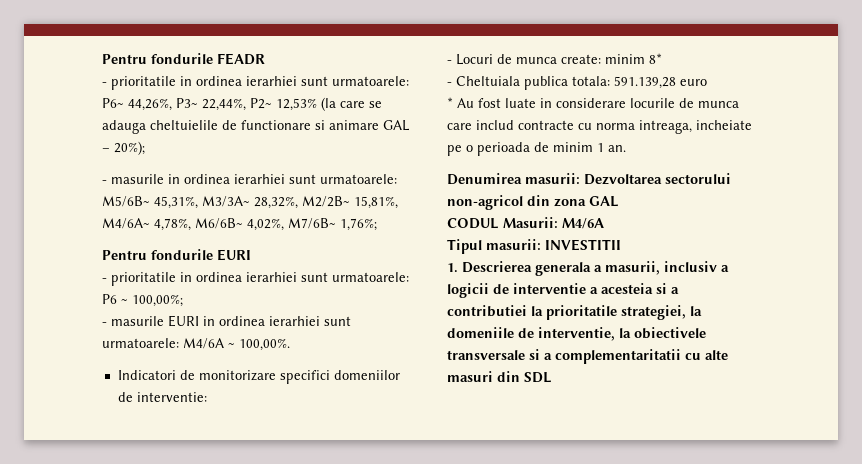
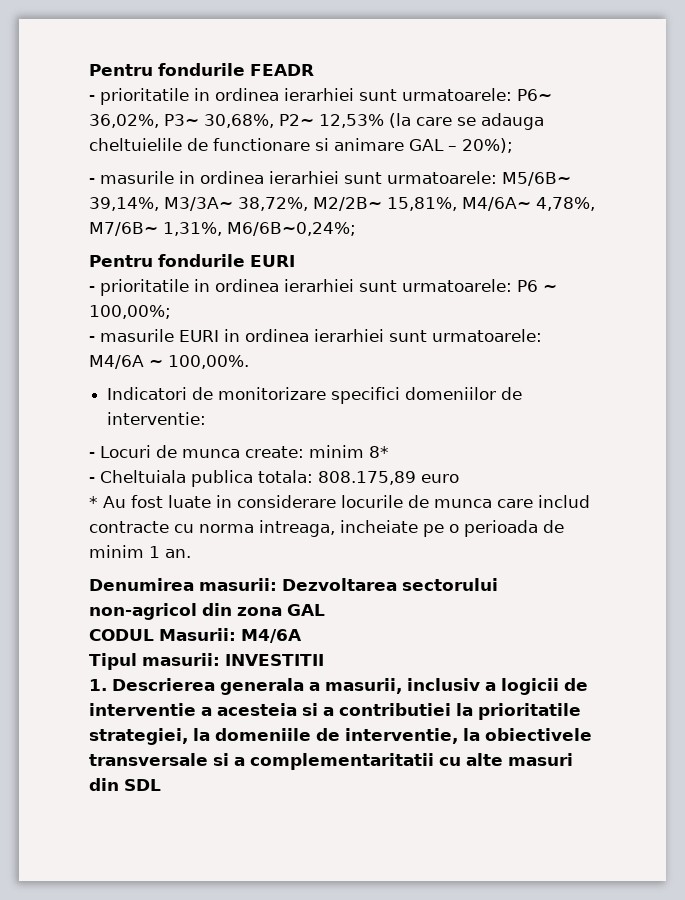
- - prioritatile in ordinea ierarhiei sunt urmatoarele: P6~ 44,26%, P3~ 22,44%, P2~ 12,53% (la care se adauga cheltuielile de functionare si animare GAL – 20%);
+ - prioritatile in ordinea ierarhiei sunt urmatoarele: P6~ 36,02%, P3~ 30,68%, P2~ 12,53% (la care se adauga cheltuielile de functionare si animare GAL – 20%);
- - masurile in ordinea ierarhiei sunt urmatoarele: M5/6B~ 45,31%, M3/3A~ 28,32%, M2/2B~ 15,81%, M4/6A~ 4,78%, M6/6B~ 4,02%, M7/6B~ 1,76%;
+ - masurile in ordinea ierarhiei sunt urmatoarele: M5/6B~ 39,14%, M3/3A~ 38,72%, M2/2B~ 15,81%, M4/6A~ 4,78%, M7/6B~ 1,31%, M6/6B~0,24%;
- - Cheltuiala publica totala: 591.139,28 euro
+ - Cheltuiala publica totala: 808.175,89 euro

